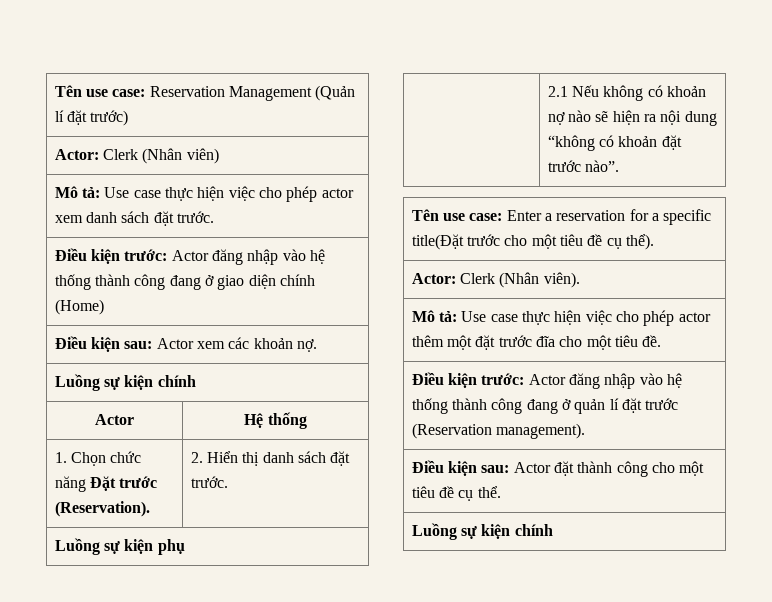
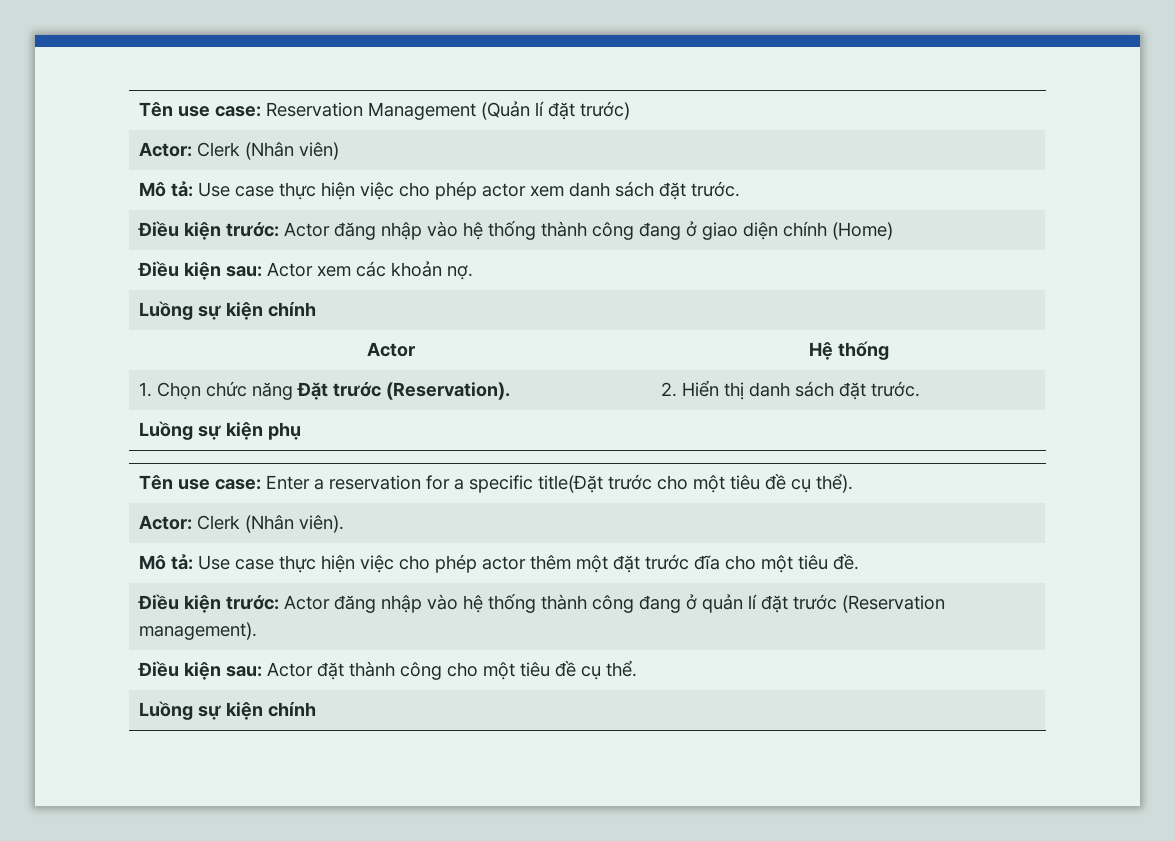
- | 2.1 Nếu không có khoản nợ nào sẽ hiện ra nội dung “không có khoản đặt trước nào”.

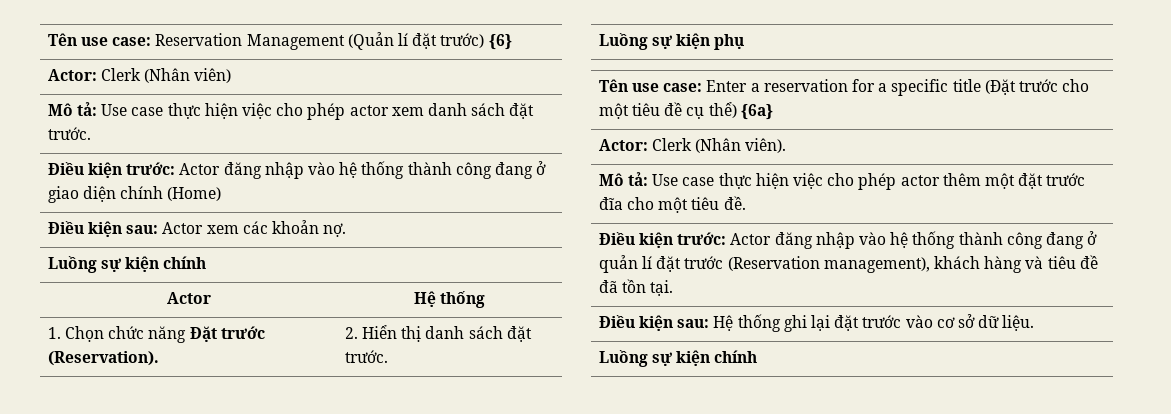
- Tên use case: Reservation Management (Quản lí đặt trước)
+ Tên use case: Reservation Management (Quản lí đặt trước) {6}
- Tên use case: Enter a reservation for a specific title(Đặt trước cho một tiêu đề cụ thể).
+ Tên use case: Enter a reservation for a specific title (Đặt trước cho một tiêu đề cụ thể) {6a}
- Điều kiện trước: Actor đăng nhập vào hệ thống thành công đang ở quản lí đặt trước (Reservation management).
- Điều kiện sau: Actor đặt thành công cho một tiêu đề cụ thể.
+ Điều kiện trước: Actor đăng nhập vào hệ thống thành công đang ở quản lí đặt trước (Reservation management), khách hàng và tiêu đề đã tồn tại.
+ Điều kiện sau: Hệ thống ghi lại đặt trước vào cơ sở dữ liệu.

